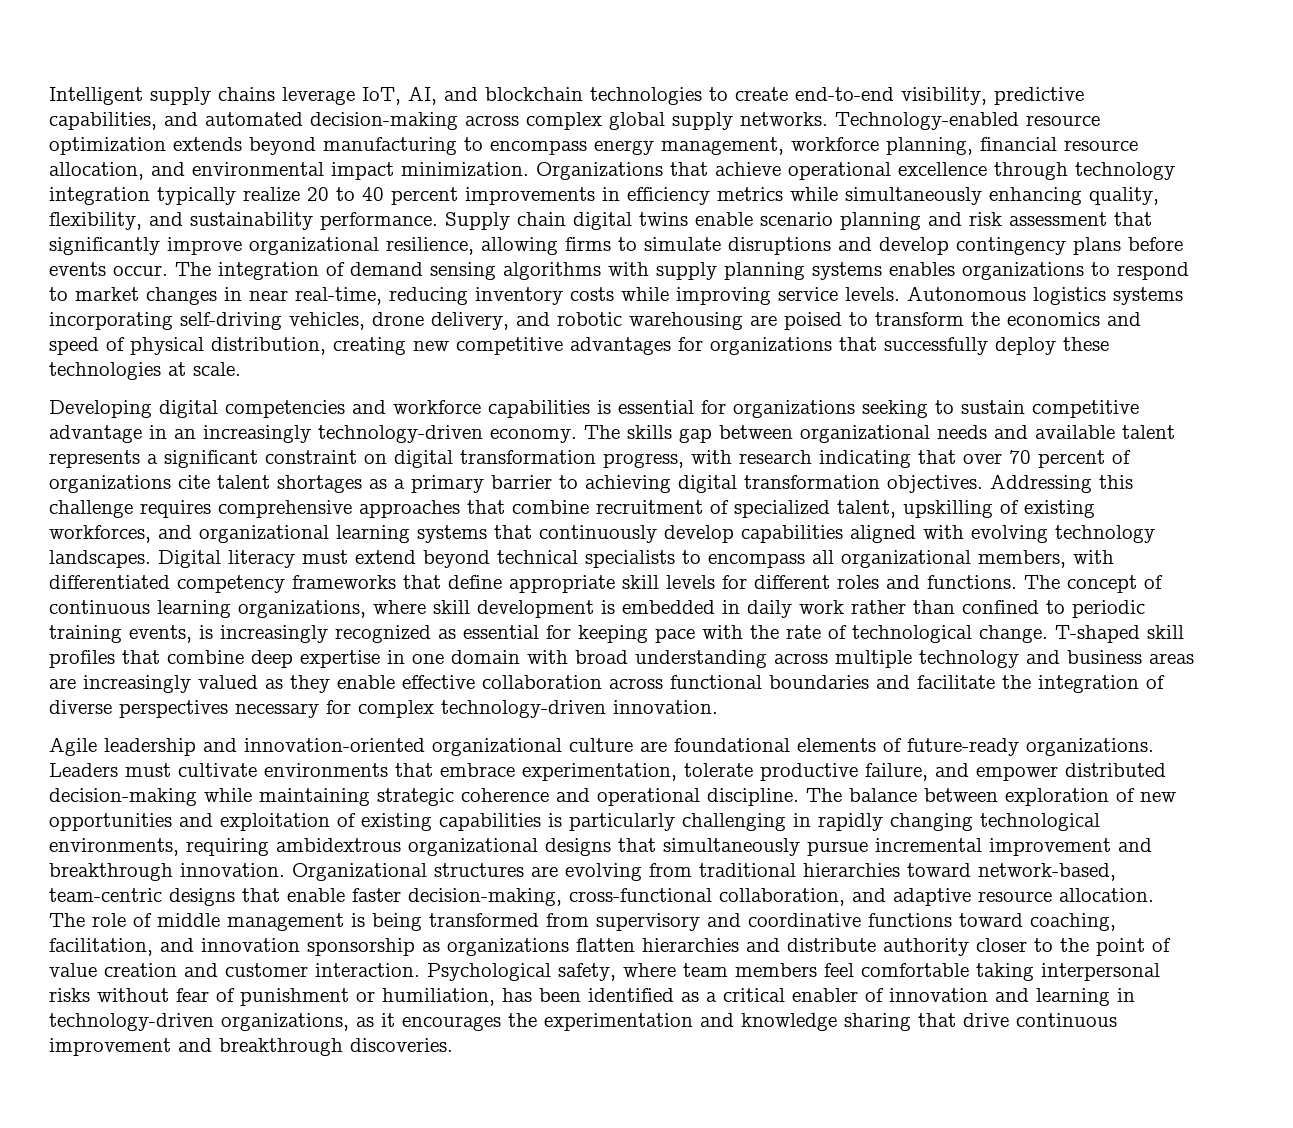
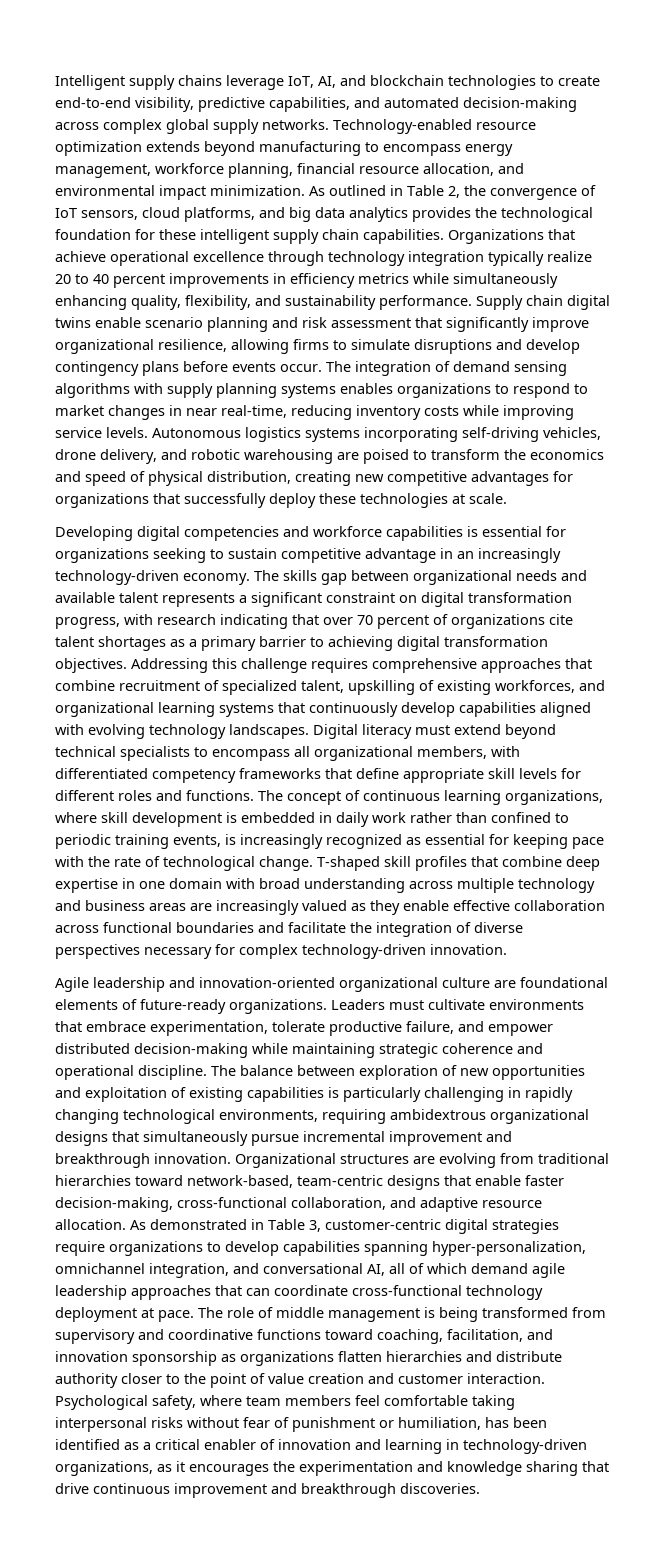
+ As outlined in Table 2, the convergence of IoT sensors, cloud platforms, and big data analytics provides the technological foundation for these intelligent supply chain capabilities.
+ As demonstrated in Table 3, customer-centric digital strategies require organizations to develop capabilities spanning hyper-personalization, omnichannel integration, and conversational AI, all of which demand agile leadership approaches that can coordinate cross-functional technology deployment at pace.

